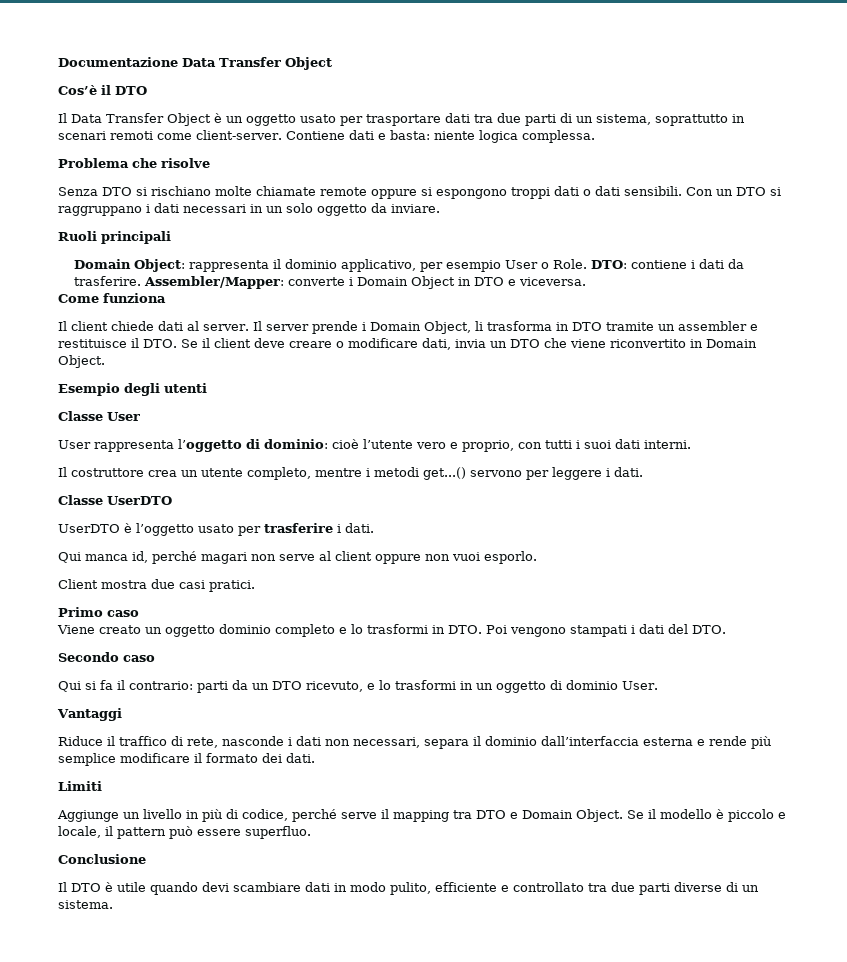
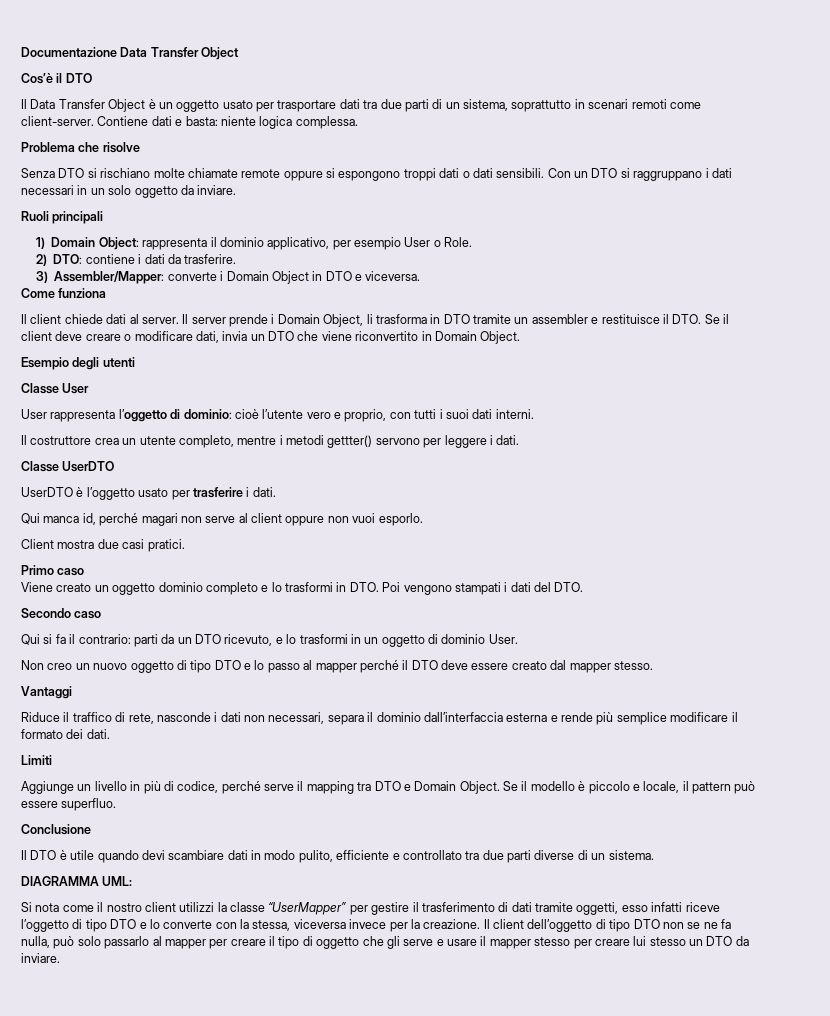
- Domain Object: rappresenta il dominio applicativo, per esempio User o Role. DTO: contiene i dati da trasferire. Assembler/Mapper: converte i Domain Object in DTO e viceversa.
+ 1) Domain Object: rappresenta il dominio applicativo, per esempio User o Role.
+ 2) DTO: contiene i dati da trasferire.
+ 3) Assembler/Mapper: converte i Domain Object in DTO e viceversa.
- Il costruttore crea un utente completo, mentre i metodi get...() servono per leggere i dati.
+ Il costruttore crea un utente completo, mentre i metodi gettter() servono per leggere i dati.
+ Non creo un nuovo oggetto di tipo DTO e lo passo al mapper perché il DTO deve essere creato dal mapper stesso.
+ DIAGRAMMA UML:
+ Si nota come il nostro client utilizzi la classe “UserMapper” per gestire il trasferimento di dati tramite oggetti, esso infatti riceve l’oggetto di tipo DTO e lo converte con la stessa, viceversa invece per la creazione. Il client dell’oggetto di tipo DTO non se ne fa nulla, può solo passarlo al mapper per creare il tipo di oggetto che gli serve e usare il mapper stesso per creare lui stesso un DTO da inviare.

